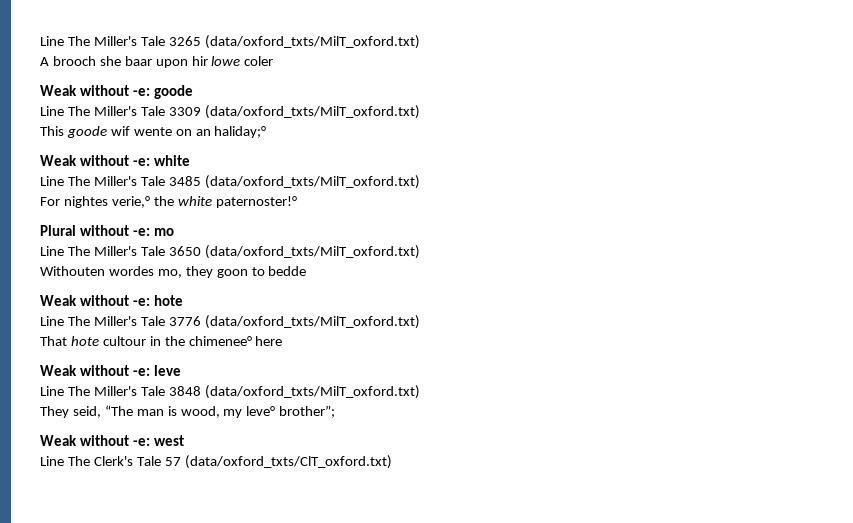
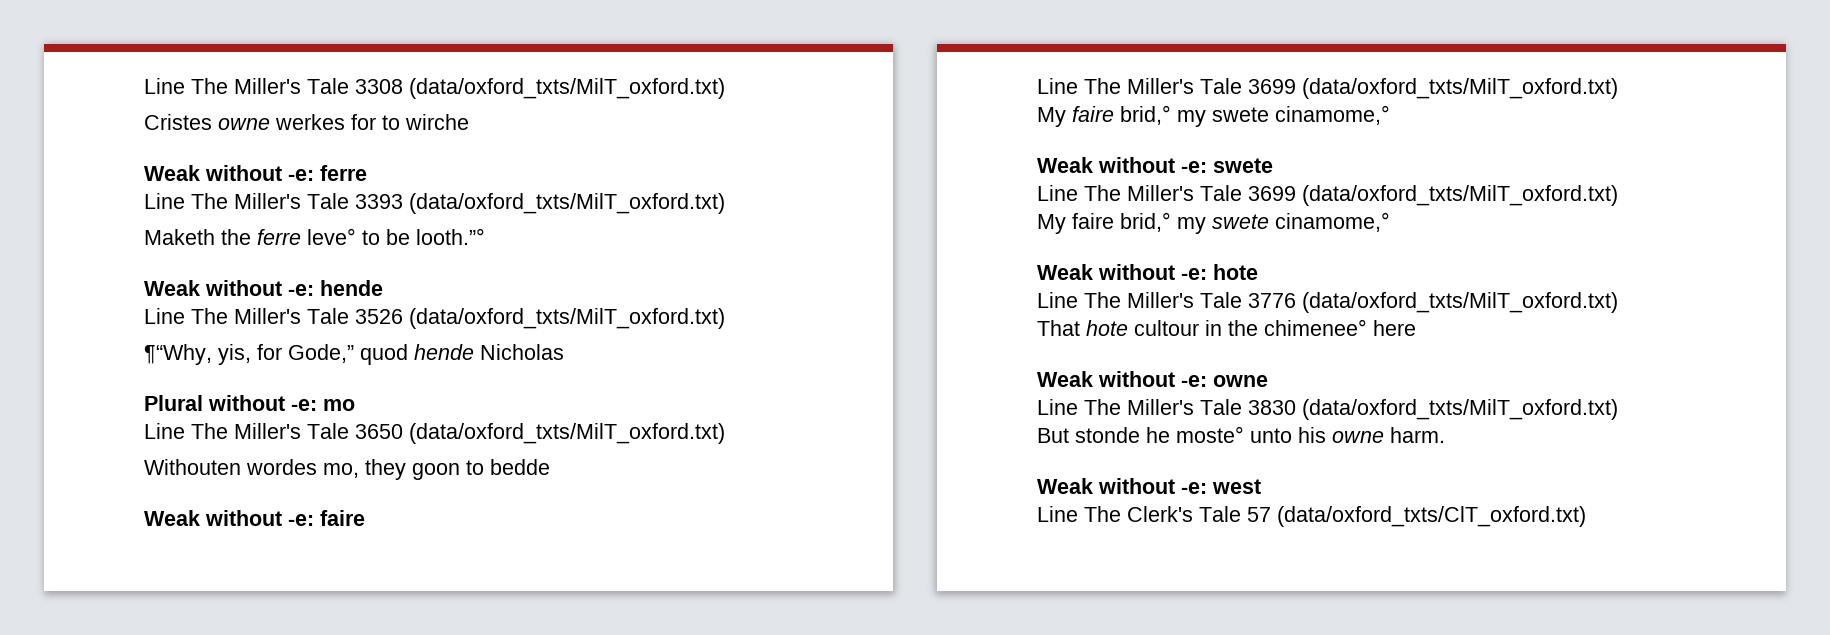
- Line The Miller's Tale 3265 (data/oxford_txts/MilT_oxford.txt)
- A brooch she baar upon hir lowe coler
- Weak without -e: goode
- Line The Miller's Tale 3309 (data/oxford_txts/MilT_oxford.txt)
- This goode wif wente on an haliday;°
- Weak without -e: white
- Line The Miller's Tale 3485 (data/oxford_txts/MilT_oxford.txt)
- For nightes verie,° the white paternoster!°
+ Line The Miller's Tale 3308 (data/oxford_txts/MilT_oxford.txt)
+ Cristes owne werkes for to wirche
+ Weak without -e: ferre
+ Line The Miller's Tale 3393 (data/oxford_txts/MilT_oxford.txt)
+ Maketh the ferre leve° to be looth.”°
+ Weak without -e: hende
+ Line The Miller's Tale 3526 (data/oxford_txts/MilT_oxford.txt)
+ ¶“Why, yis, for Gode,” quod hende Nicholas
+ Weak without -e: faire
+ Line The Miller's Tale 3699 (data/oxford_txts/MilT_oxford.txt)
+ My faire brid,° my swete cinamome,°
+ Weak without -e: swete
+ Line The Miller's Tale 3699 (data/oxford_txts/MilT_oxford.txt)
+ My faire brid,° my swete cinamome,°
- Weak without -e: leve
- Line The Miller's Tale 3848 (data/oxford_txts/MilT_oxford.txt)
- They seid, “The man is wood, my leve° brother”;
+ Weak without -e: owne
+ Line The Miller's Tale 3830 (data/oxford_txts/MilT_oxford.txt)
+ But stonde he moste° unto his owne harm.

